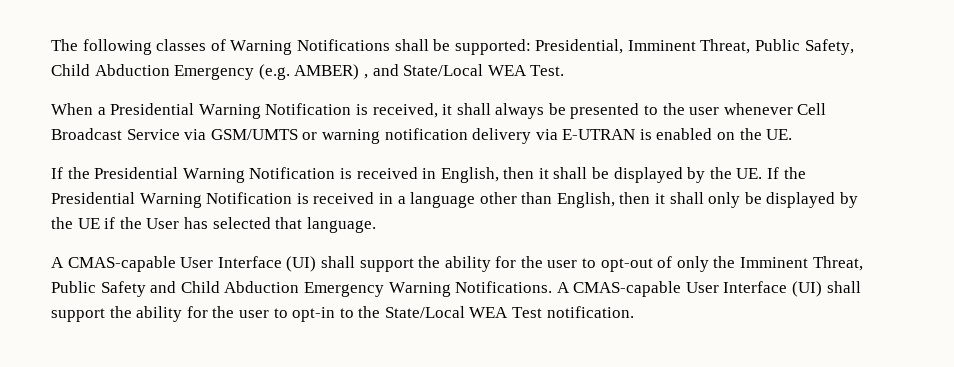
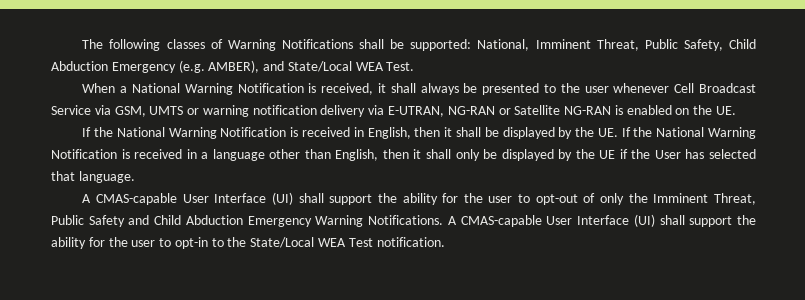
- The following classes of Warning Notifications shall be supported: Presidential, Imminent Threat, Public Safety, Child Abduction Emergency (e.g. AMBER) , and State/Local WEA Test.
+ The following classes of Warning Notifications shall be supported: National, Imminent Threat, Public Safety, Child Abduction Emergency (e.g. AMBER), and State/Local WEA Test.
- When a Presidential Warning Notification is received, it shall always be presented to the user whenever Cell Broadcast Service via GSM/UMTS or warning notification delivery via E-UTRAN is enabled on the UE.
+ When a National Warning Notification is received, it shall always be presented to the user whenever Cell Broadcast Service via GSM, UMTS or warning notification delivery via E-UTRAN, NG-RAN or Satellite NG-RAN is enabled on the UE.
- If the Presidential Warning Notification is received in English, then it shall be displayed by the UE. If the Presidential Warning Notification is received in a language other than English, then it shall only be displayed by the UE if the User has selected that language.
+ If the National Warning Notification is received in English, then it shall be displayed by the UE. If the National Warning Notification is received in a language other than English, then it shall only be displayed by the UE if the User has selected that language.

